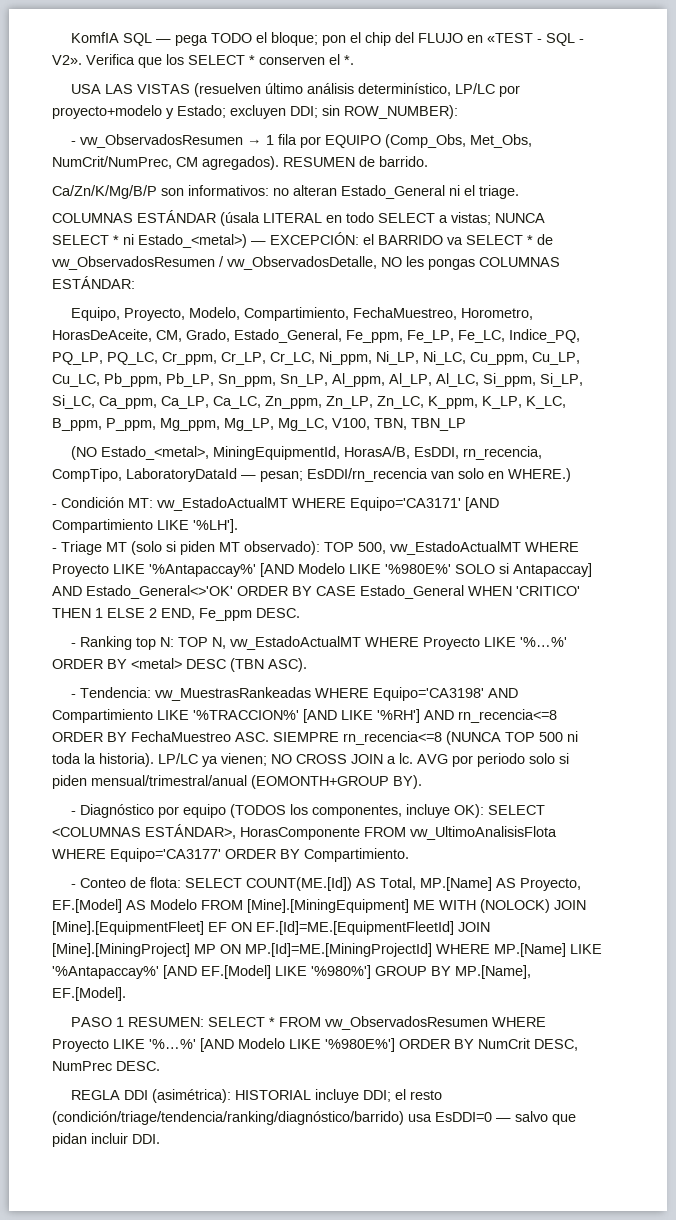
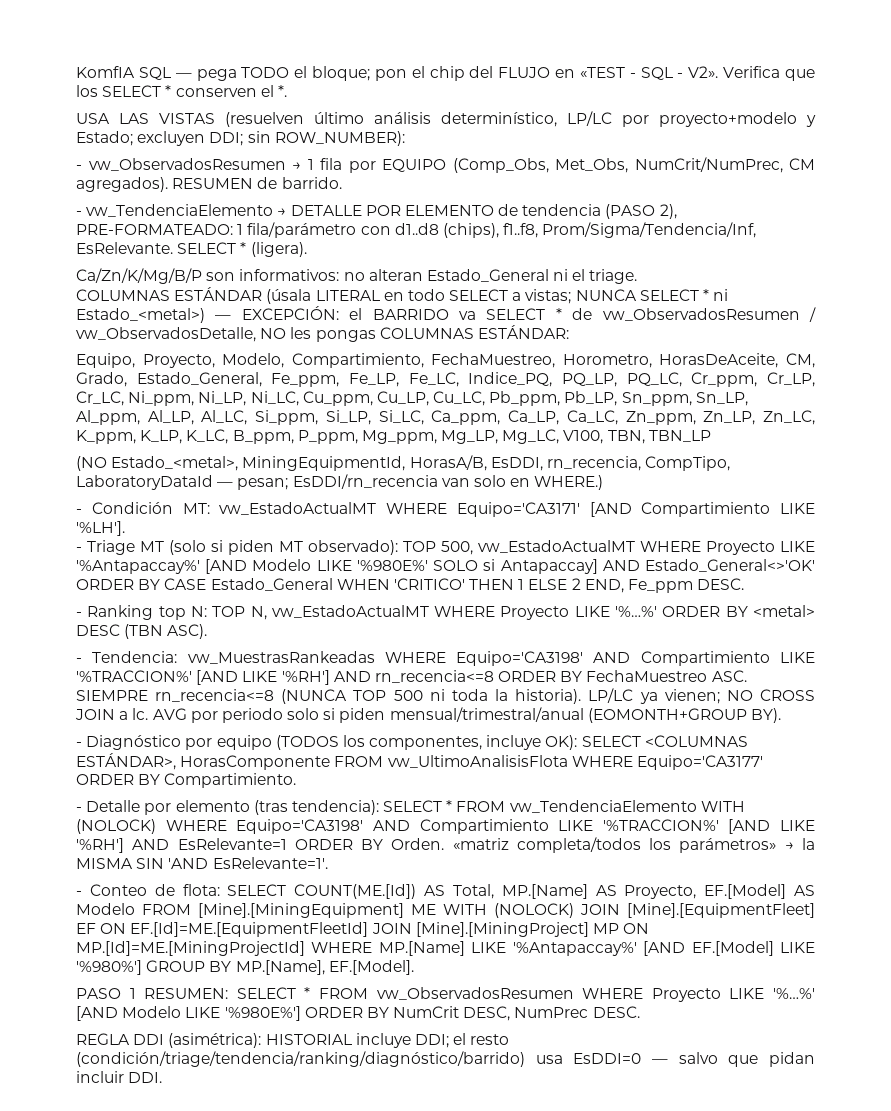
+ - vw_TendenciaElemento → DETALLE POR ELEMENTO de tendencia (PASO 2), PRE-FORMATEADO: 1 fila/parámetro con d1..d8 (chips), f1..f8, Prom/Sigma/Tendencia/Inf, EsRelevante. SELECT * (ligera).
+ - Detalle por elemento (tras tendencia): SELECT * FROM vw_TendenciaElemento WITH (NOLOCK) WHERE Equipo='CA3198' AND Compartimiento LIKE '%TRACCION%' [AND LIKE '%RH'] AND EsRelevante=1 ORDER BY Orden. «matriz completa/todos los parámetros» → la MISMA SIN 'AND EsRelevante=1'.

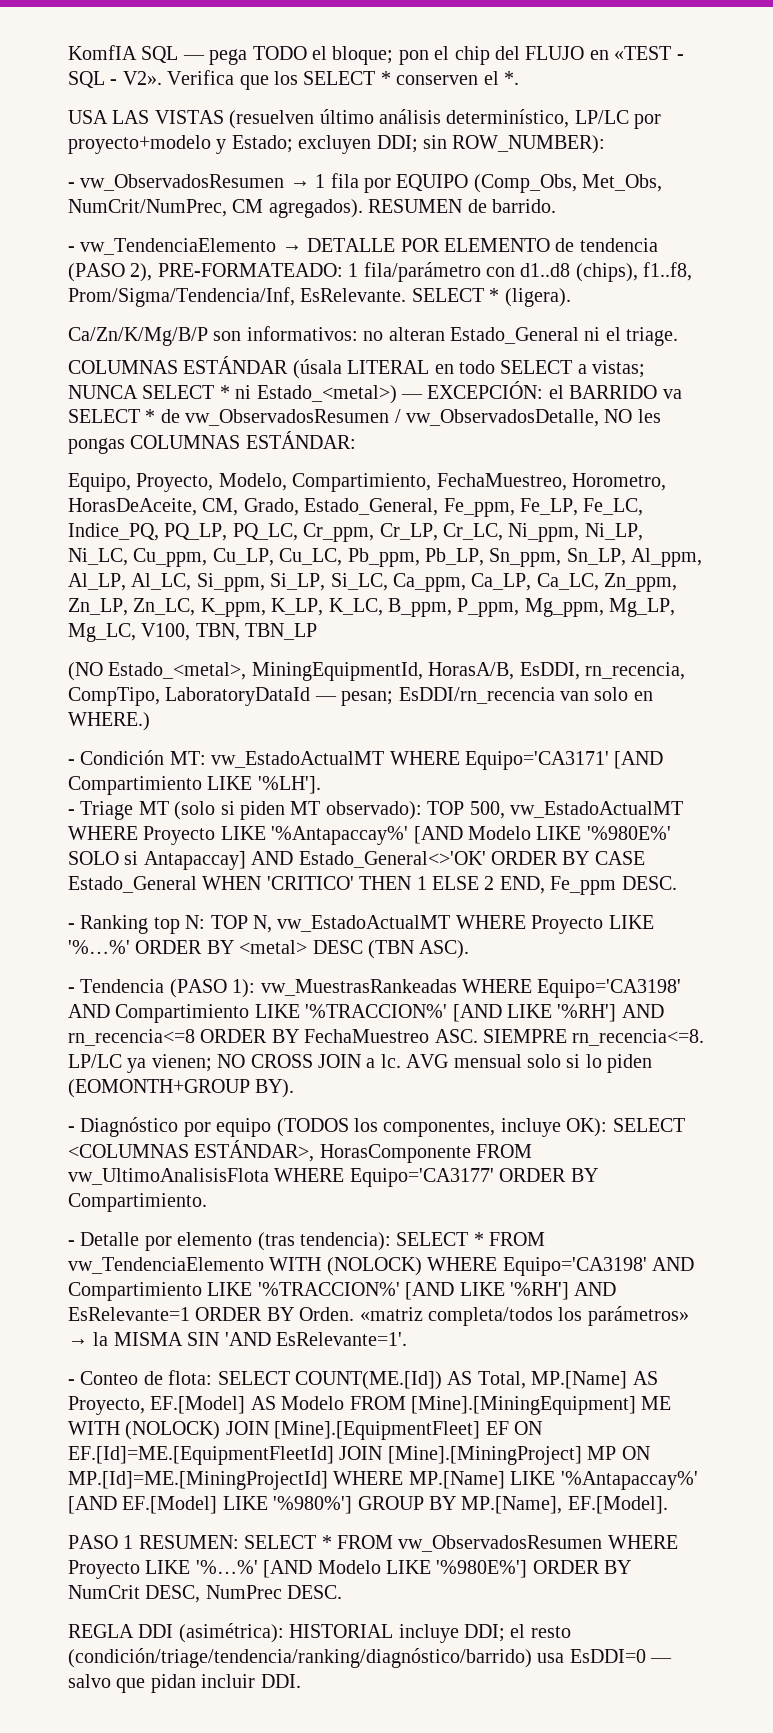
- - Tendencia: vw_MuestrasRankeadas WHERE Equipo='CA3198' AND Compartimiento LIKE '%TRACCION%' [AND LIKE '%RH'] AND rn_recencia<=8 ORDER BY FechaMuestreo ASC. SIEMPRE rn_recencia<=8 (NUNCA TOP 500 ni toda la historia).
+ - Tendencia (PASO 1): vw_MuestrasRankeadas WHERE Equipo='CA3198' AND Compartimiento LIKE '%TRACCION%' [AND LIKE '%RH'] AND rn_recencia<=8 ORDER BY FechaMuestreo ASC. SIEMPRE rn_recencia<=8.
- AVG por periodo solo si piden mensual/trimestral/anual (EOMONTH+GROUP BY).
+ AVG mensual solo si lo piden (EOMONTH+GROUP BY).

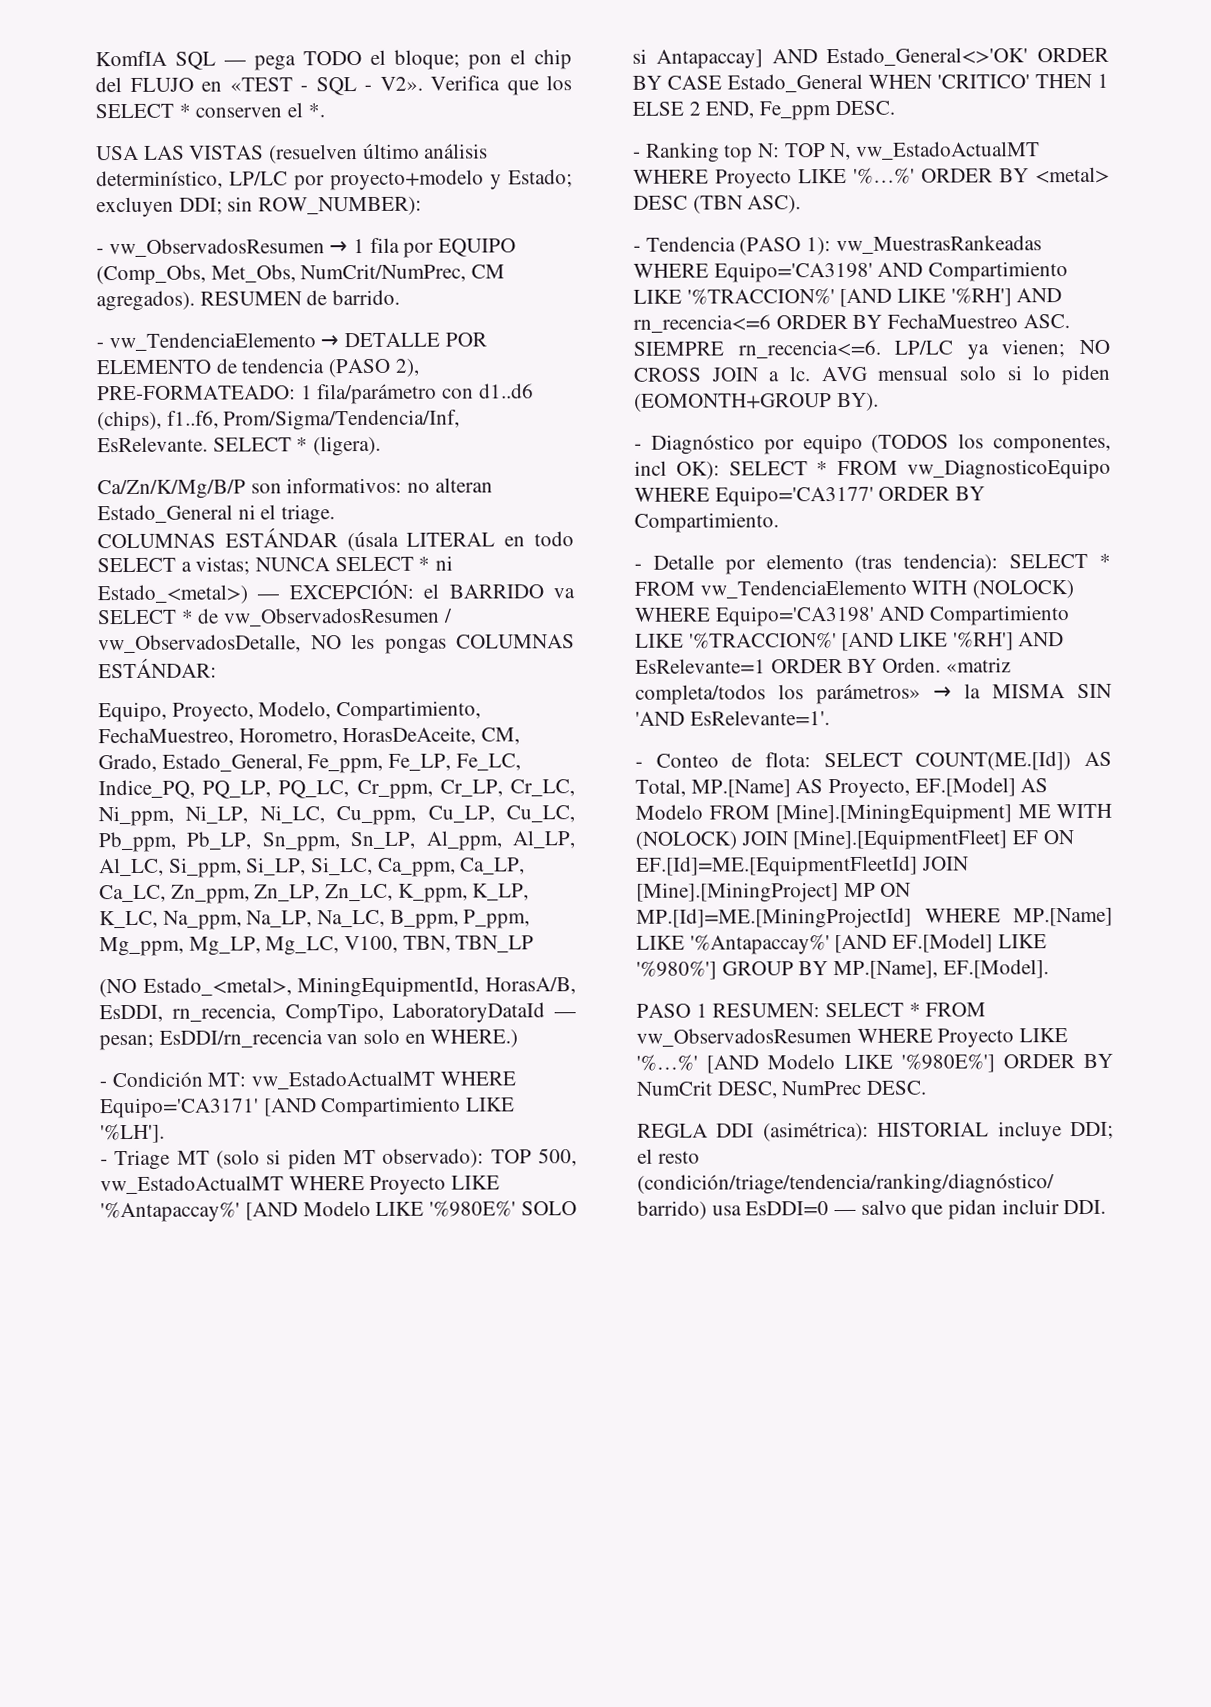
- - vw_TendenciaElemento → DETALLE POR ELEMENTO de tendencia (PASO 2), PRE-FORMATEADO: 1 fila/parámetro con d1..d8 (chips), f1..f8, Prom/Sigma/Tendencia/Inf, EsRelevante.
+ - vw_TendenciaElemento → DETALLE POR ELEMENTO de tendencia (PASO 2), PRE-FORMATEADO: 1 fila/parámetro con d1..d6 (chips), f1..f6, Prom/Sigma/Tendencia/Inf, EsRelevante.
- Equipo, Proyecto, Modelo, Compartimiento, FechaMuestreo, Horometro, HorasDeAceite, CM, Grado, Estado_General, Fe_ppm, Fe_LP, Fe_LC, Indice_PQ, PQ_LP, PQ_LC, Cr_ppm, Cr_LP, Cr_LC, Ni_ppm, Ni_LP, Ni_LC, Cu_ppm, Cu_LP, Cu_LC, Pb_ppm, Pb_LP, Sn_ppm, Sn_LP, Al_ppm, Al_LP, Al_LC, Si_ppm, Si_LP, Si_LC, Ca_ppm, Ca_LP, Ca_LC, Zn_ppm, Zn_LP, Zn_LC, K_ppm, K_LP, K_LC, B_ppm, P_ppm, Mg_ppm, Mg_LP, Mg_LC, V100, TBN, TBN_LP
+ Equipo, Proyecto, Modelo, Compartimiento, FechaMuestreo, Horometro, HorasDeAceite, CM, Grado, Estado_General, Fe_ppm, Fe_LP, Fe_LC, Indice_PQ, PQ_LP, PQ_LC, Cr_ppm, Cr_LP, Cr_LC, Ni_ppm, Ni_LP, Ni_LC, Cu_ppm, Cu_LP, Cu_LC, Pb_ppm, Pb_LP, Sn_ppm, Sn_LP, Al_ppm, Al_LP, Al_LC, Si_ppm, Si_LP, Si_LC, Ca_ppm, Ca_LP, Ca_LC, Zn_ppm, Zn_LP, Zn_LC, K_ppm, K_LP, K_LC, Na_ppm, Na_LP, Na_LC, B_ppm, P_ppm, Mg_ppm, Mg_LP, Mg_LC, V100, TBN, TBN_LP
- - Tendencia (PASO 1): vw_MuestrasRankeadas WHERE Equipo='CA3198' AND Compartimiento LIKE '%TRACCION%' [AND LIKE '%RH'] AND rn_recencia<=8 ORDER BY FechaMuestreo ASC. SIEMPRE rn_recencia<=8.
+ - Tendencia (PASO 1): vw_MuestrasRankeadas WHERE Equipo='CA3198' AND Compartimiento LIKE '%TRACCION%' [AND LIKE '%RH'] AND rn_recencia<=6 ORDER BY FechaMuestreo ASC. SIEMPRE rn_recencia<=6.
- - Diagnóstico por equipo (TODOS los componentes, incluye OK): SELECT <COLUMNAS ESTÁNDAR>, HorasComponente FROM vw_UltimoAnalisisFlota WHERE Equipo='CA3177' ORDER BY Compartimiento.
+ - Diagnóstico por equipo (TODOS los componentes, incl OK): SELECT * FROM vw_DiagnosticoEquipo WHERE Equipo='CA3177' ORDER BY Compartimiento.

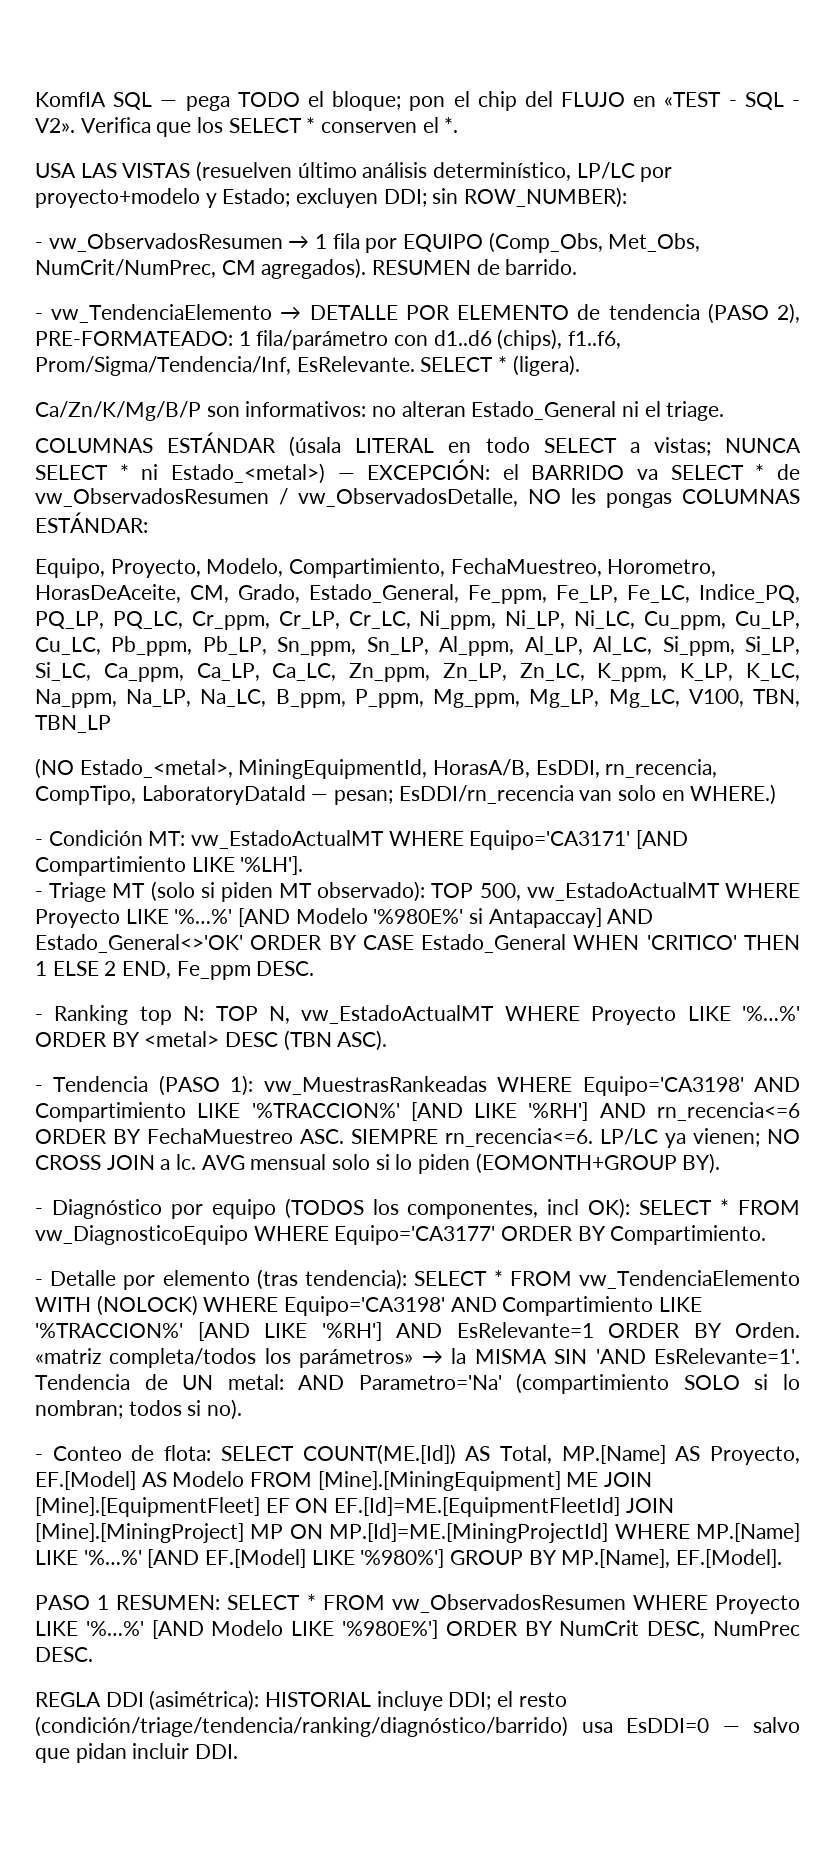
- - Triage MT (solo si piden MT observado): TOP 500, vw_EstadoActualMT WHERE Proyecto LIKE '%Antapaccay%' [AND Modelo LIKE '%980E%' SOLO si Antapaccay] AND Estado_General<>'OK' ORDER BY CASE Estado_General WHEN 'CRITICO' THEN 1 ELSE 2 END, Fe_ppm DESC.
+ - Triage MT (solo si piden MT observado): TOP 500, vw_EstadoActualMT WHERE Proyecto LIKE '%…%' [AND Modelo '%980E%' si Antapaccay] AND Estado_General<>'OK' ORDER BY CASE Estado_General WHEN 'CRITICO' THEN 1 ELSE 2 END, Fe_ppm DESC.
+ Tendencia de UN metal: AND Parametro='Na' (compartimiento SOLO si lo nombran; todos si no).
- - Conteo de flota: SELECT COUNT(ME.[Id]) AS Total, MP.[Name] AS Proyecto, EF.[Model] AS Modelo FROM [Mine].[MiningEquipment] ME WITH (NOLOCK) JOIN [Mine].[EquipmentFleet] EF ON EF.[Id]=ME.[EquipmentFleetId] JOIN [Mine].[MiningProject] MP ON MP.[Id]=ME.[MiningProjectId] WHERE MP.[Name] LIKE '%Antapaccay%' [AND EF.[Model] LIKE '%980%'] GROUP BY MP.[Name], EF.[Model].
+ - Conteo de flota: SELECT COUNT(ME.[Id]) AS Total, MP.[Name] AS Proyecto, EF.[Model] AS Modelo FROM [Mine].[MiningEquipment] ME JOIN [Mine].[EquipmentFleet] EF ON EF.[Id]=ME.[EquipmentFleetId] JOIN [Mine].[MiningProject] MP ON MP.[Id]=ME.[MiningProjectId] WHERE MP.[Name] LIKE '%…%' [AND EF.[Model] LIKE '%980%'] GROUP BY MP.[Name], EF.[Model].

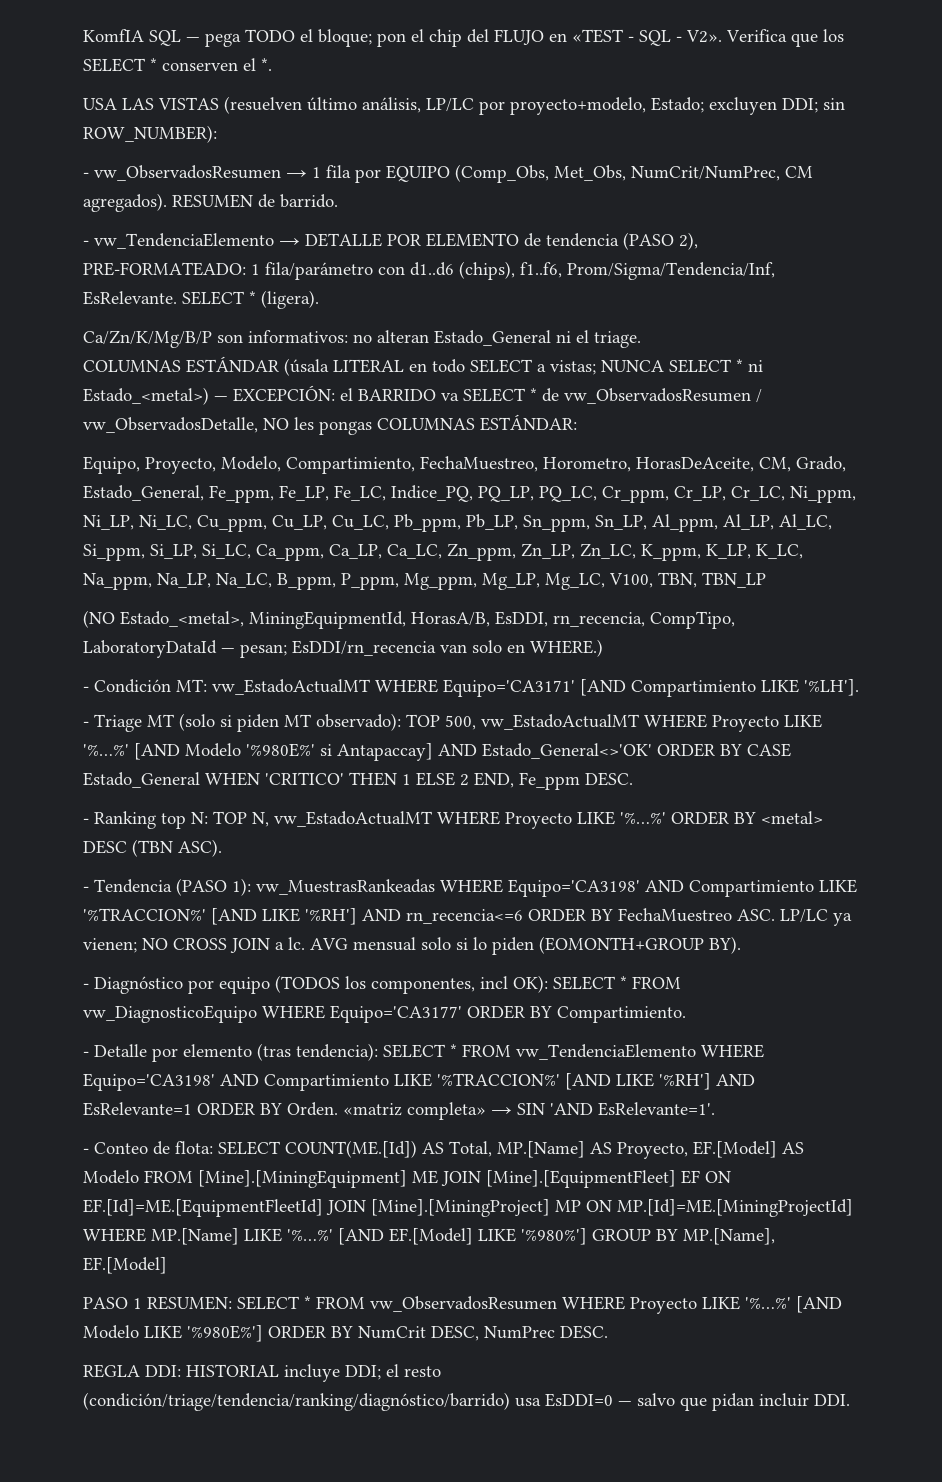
- USA LAS VISTAS (resuelven último análisis determinístico, LP/LC por proyecto+modelo y Estado; excluyen DDI; sin ROW_NUMBER):
+ USA LAS VISTAS (resuelven último análisis, LP/LC por proyecto+modelo, Estado; excluyen DDI; sin ROW_NUMBER):
- - Tendencia (PASO 1): vw_MuestrasRankeadas WHERE Equipo='CA3198' AND Compartimiento LIKE '%TRACCION%' [AND LIKE '%RH'] AND rn_recencia<=6 ORDER BY FechaMuestreo ASC. SIEMPRE rn_recencia<=6. LP/LC ya vienen; NO CROSS JOIN a lc.
+ - Tendencia (PASO 1): vw_MuestrasRankeadas WHERE Equipo='CA3198' AND Compartimiento LIKE '%TRACCION%' [AND LIKE '%RH'] AND rn_recencia<=6 ORDER BY FechaMuestreo ASC. LP/LC ya vienen; NO CROSS JOIN a lc.
- - Detalle por elemento (tras tendencia): SELECT * FROM vw_TendenciaElemento WITH (NOLOCK) WHERE Equipo='CA3198' AND Compartimiento LIKE '%TRACCION%' [AND LIKE '%RH'] AND EsRelevante=1 ORDER BY Orden.
+ - Detalle por elemento (tras tendencia): SELECT * FROM vw_TendenciaElemento WHERE Equipo='CA3198' AND Compartimiento LIKE '%TRACCION%' [AND LIKE '%RH'] AND EsRelevante=1 ORDER BY Orden.
- «matriz completa/todos los parámetros» → la MISMA SIN 'AND EsRelevante=1'. Tendencia de UN metal: AND Parametro='Na' (compartimiento SOLO si lo nombran; todos si no).
+ «matriz completa» → SIN 'AND EsRelevante=1'.
- - Conteo de flota: SELECT COUNT(ME.[Id]) AS Total, MP.[Name] AS Proyecto, EF.[Model] AS Modelo FROM [Mine].[MiningEquipment] ME JOIN [Mine].[EquipmentFleet] EF ON EF.[Id]=ME.[EquipmentFleetId] JOIN [Mine].[MiningProject] MP ON MP.[Id]=ME.[MiningProjectId] WHERE MP.[Name] LIKE '%…%' [AND EF.[Model] LIKE '%980%'] GROUP BY MP.[Name], EF.[Model].
+ - Conteo de flota: SELECT COUNT(ME.[Id]) AS Total, MP.[Name] AS Proyecto, EF.[Model] AS Modelo FROM [Mine].[MiningEquipment] ME JOIN [Mine].[EquipmentFleet] EF ON EF.[Id]=ME.[EquipmentFleetId] JOIN [Mine].[MiningProject] MP ON MP.[Id]=ME.[MiningProjectId] WHERE MP.[Name] LIKE '%…%' [AND EF.[Model] LIKE '%980%'] GROUP BY MP.[Name], EF.[Model]
- REGLA DDI (asimétrica): HISTORIAL incluye DDI; el resto (condición/triage/tendencia/ranking/diagnóstico/barrido) usa EsDDI=0 — salvo que pidan incluir DDI.
+ REGLA DDI: HISTORIAL incluye DDI; el resto (condición/triage/tendencia/ranking/diagnóstico/barrido) usa EsDDI=0 — salvo que pidan incluir DDI.

